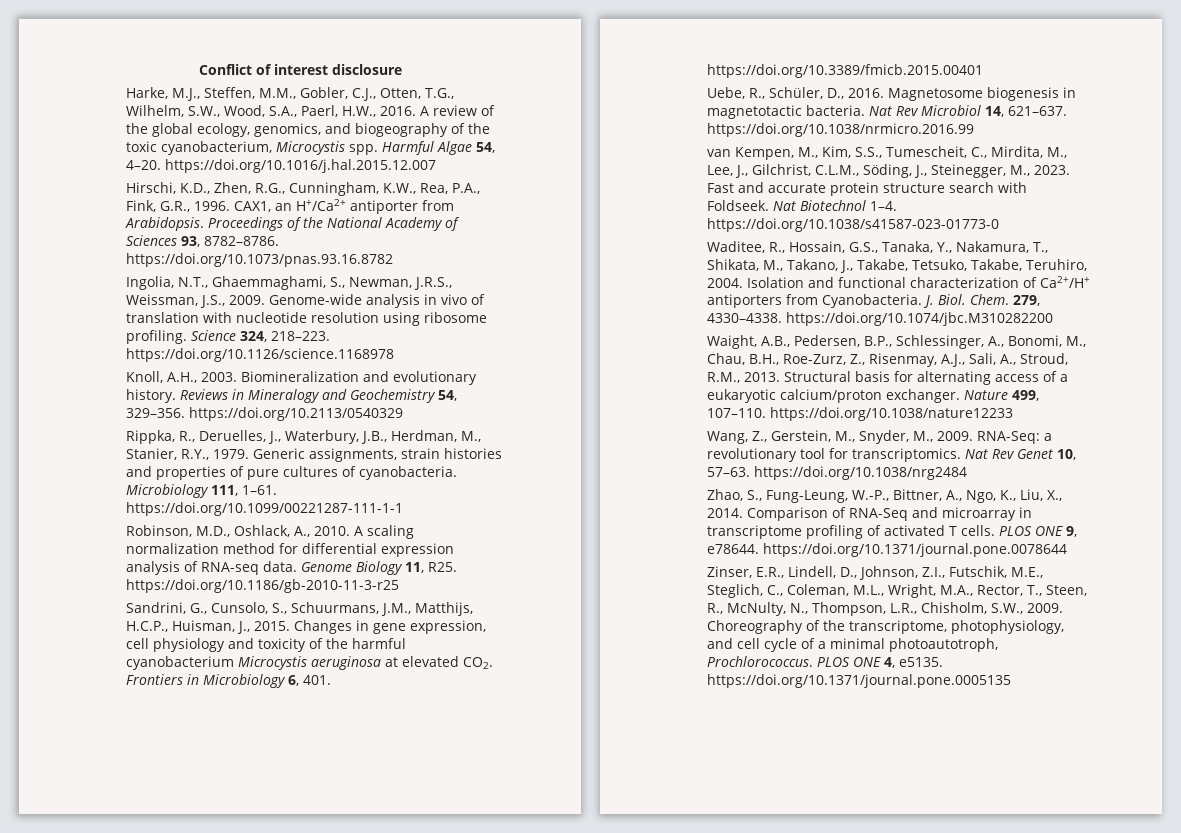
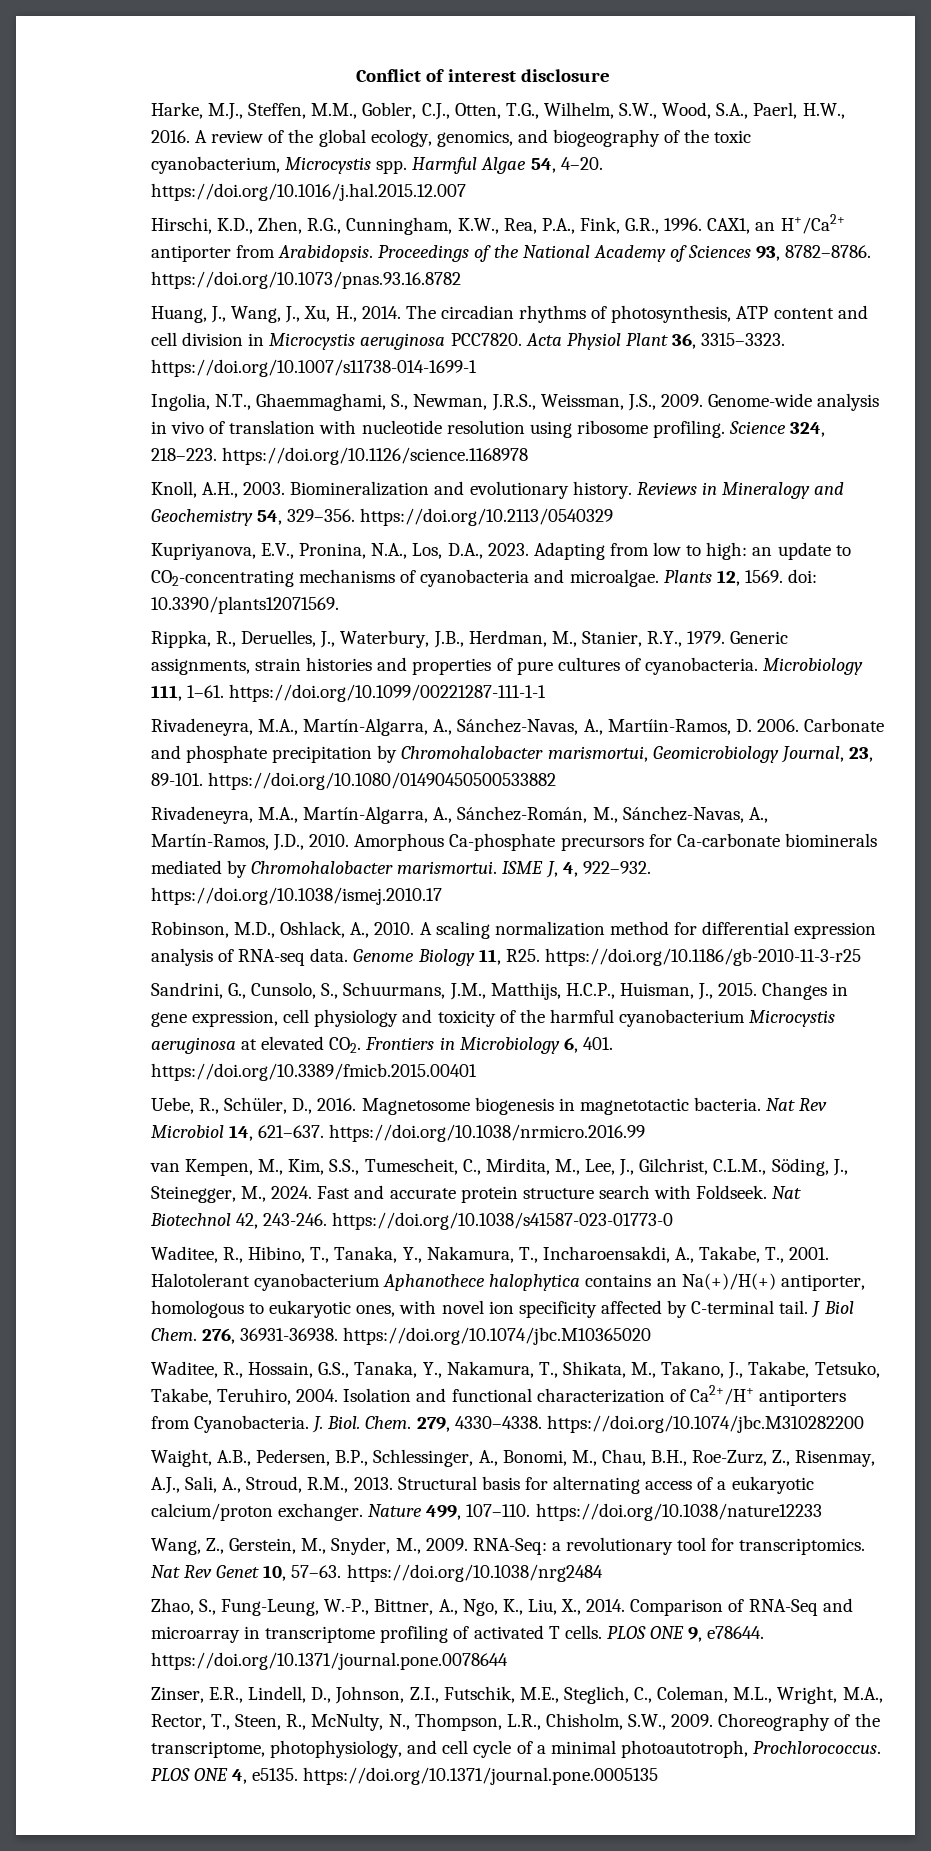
+ Huang, J., Wang, J., Xu, H., 2014. The circadian rhythms of photosynthesis, ATP content and cell division in Microcystis aeruginosa PCC7820. Acta Physiol Plant 36, 3315–3323. https://doi.org/10.1007/s11738-014-1699-1
+ Kupriyanova, E.V., Pronina, N.A., Los, D.A., 2023. Adapting from low to high: an update to CO2-concentrating mechanisms of cyanobacteria and microalgae. Plants 12, 1569. doi: 10.3390/plants12071569.
+ Rivadeneyra, M.A., Martín-Algarra, A., Sánchez-Navas, A., Martíin-Ramos, D. 2006. Carbonate and phosphate precipitation by Chromohalobacter marismortui, Geomicrobiology Journal, 23, 89-101. https://doi.org/10.1080/01490450500533882
+ Rivadeneyra, M.A., Martín-Algarra, A., Sánchez-Román, M., Sánchez-Navas, A., Martín-Ramos, J.D., 2010. Amorphous Ca-phosphate precursors for Ca-carbonate biominerals mediated by Chromohalobacter marismortui. ISME J, 4, 922–932. https://doi.org/10.1038/ismej.2010.17
- van Kempen, M., Kim, S.S., Tumescheit, C., Mirdita, M., Lee, J., Gilchrist, C.L.M., Söding, J., Steinegger, M., 2023.
+ van Kempen, M., Kim, S.S., Tumescheit, C., Mirdita, M., Lee, J., Gilchrist, C.L.M., Söding, J., Steinegger, M., 2024.
- Nat Biotechnol 1–4. https://doi.org/10.1038/s41587-023-01773-0
+ Nat Biotechnol 42, 243-246. https://doi.org/10.1038/s41587-023-01773-0
+ Waditee, R., Hibino, T., Tanaka, Y., Nakamura, T., Incharoensakdi, A., Takabe, T., 2001. Halotolerant cyanobacterium Aphanothece halophytica contains an Na(+)/H(+) antiporter, homologous to eukaryotic ones, with novel ion specificity affected by C-terminal tail. J Biol Chem. 276, 36931-36938. https://doi.org/10.1074/jbc.M10365020

